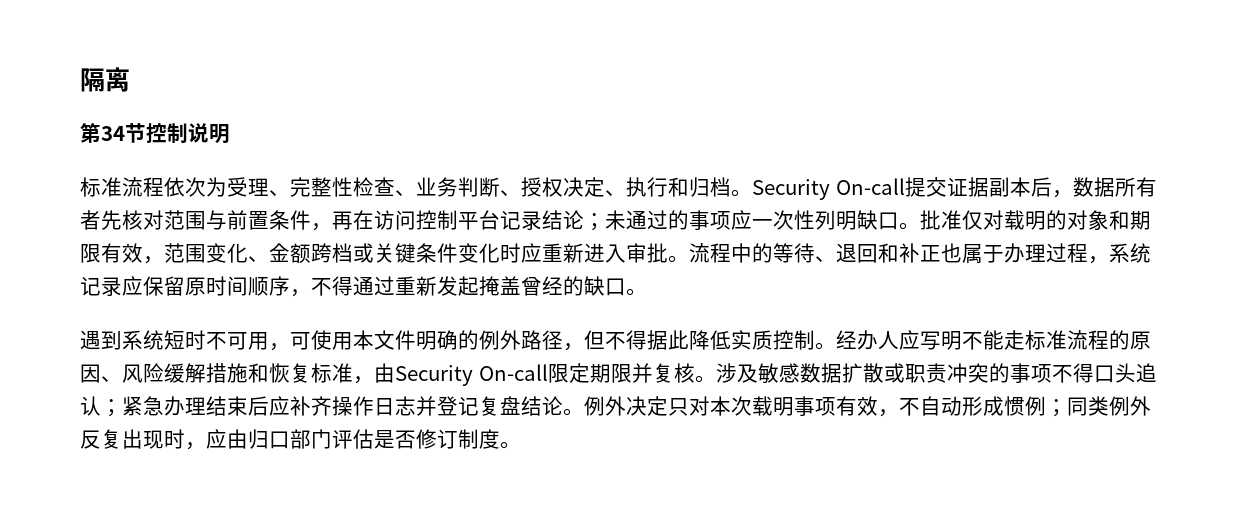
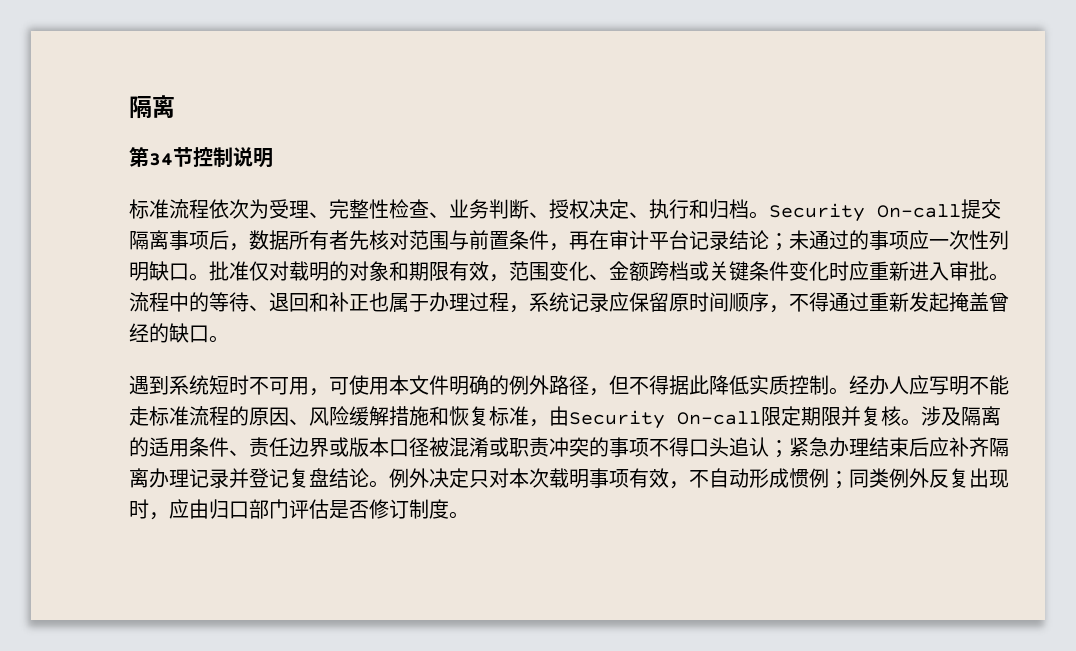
- Security On-call提交证据副本后，数据所有者先核对范围与前置条件，再在访问控制平台记录结论；未通过的事项应一次性列明缺口。
+ Security On-call提交隔离事项后，数据所有者先核对范围与前置条件，再在审计平台记录结论；未通过的事项应一次性列明缺口。
- 涉及敏感数据扩散或职责冲突的事项不得口头追认；紧急办理结束后应补齐操作日志并登记复盘结论。
+ 涉及隔离的适用条件、责任边界或版本口径被混淆或职责冲突的事项不得口头追认；紧急办理结束后应补齐隔离办理记录并登记复盘结论。

